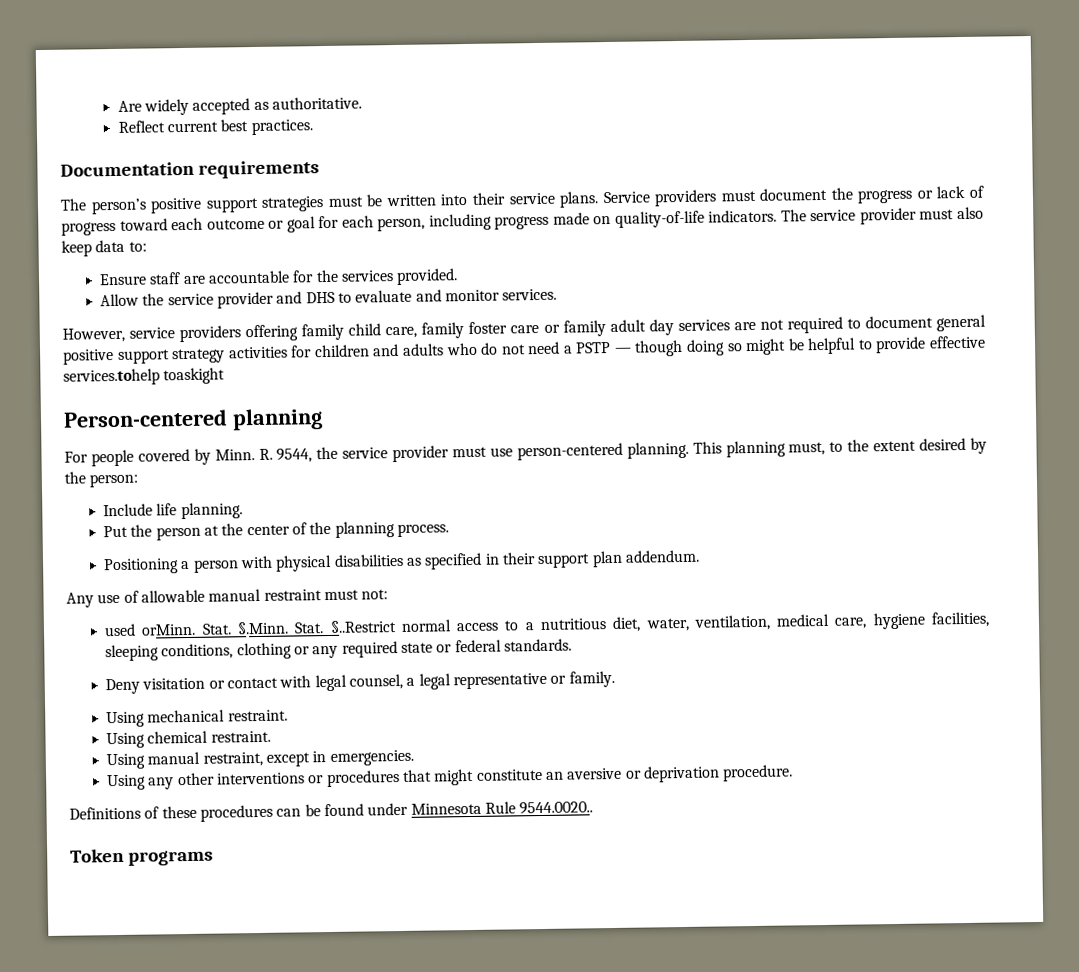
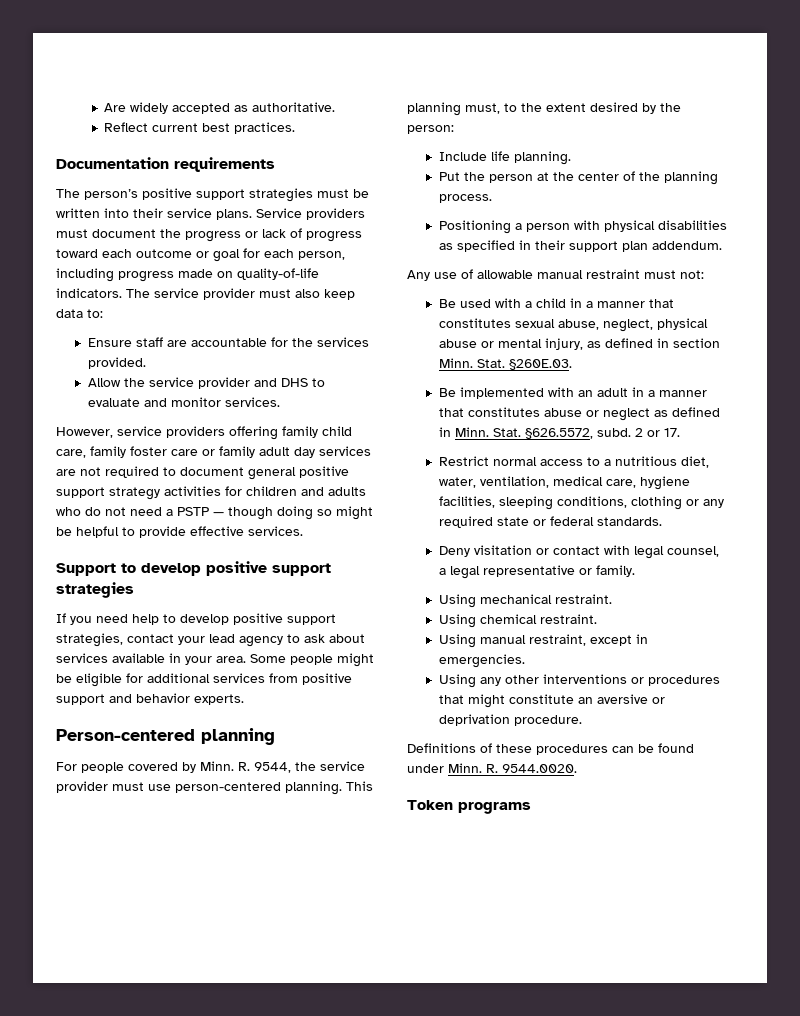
- However, service providers offering family child care, family foster care or family adult day services are not required to document general positive support strategy activities for children and adults who do not need a PSTP — though doing so might be helpful to provide effective services.tohelp toaskight
+ However, service providers offering family child care, family foster care or family adult day services are not required to document general positive support strategy activities for children and adults who do not need a PSTP — though doing so might be helpful to provide effective services.
+ Support to develop positive support strategies
+ If you need help to develop positive support strategies, contact your lead agency to ask about services available in your area. Some people might be eligible for additional services from positive support and behavior experts.
- used orMinn. Stat. §.Minn. Stat. §..Restrict normal access to a nutritious diet, water, ventilation, medical care, hygiene facilities, sleeping conditions, clothing or any required state or federal standards.
+ Be used with a child in a manner that constitutes sexual abuse, neglect, physical abuse or mental injury, as defined in section Minn. Stat. §260E.03.
+ Be implemented with an adult in a manner that constitutes abuse or neglect as defined in Minn. Stat. §626.5572, subd. 2 or 17.
+ Restrict normal access to a nutritious diet, water, ventilation, medical care, hygiene facilities, sleeping conditions, clothing or any required state or federal standards.
- Definitions of these procedures can be found under Minnesota Rule 9544.0020..
+ Definitions of these procedures can be found under Minn. R. 9544.0020.

